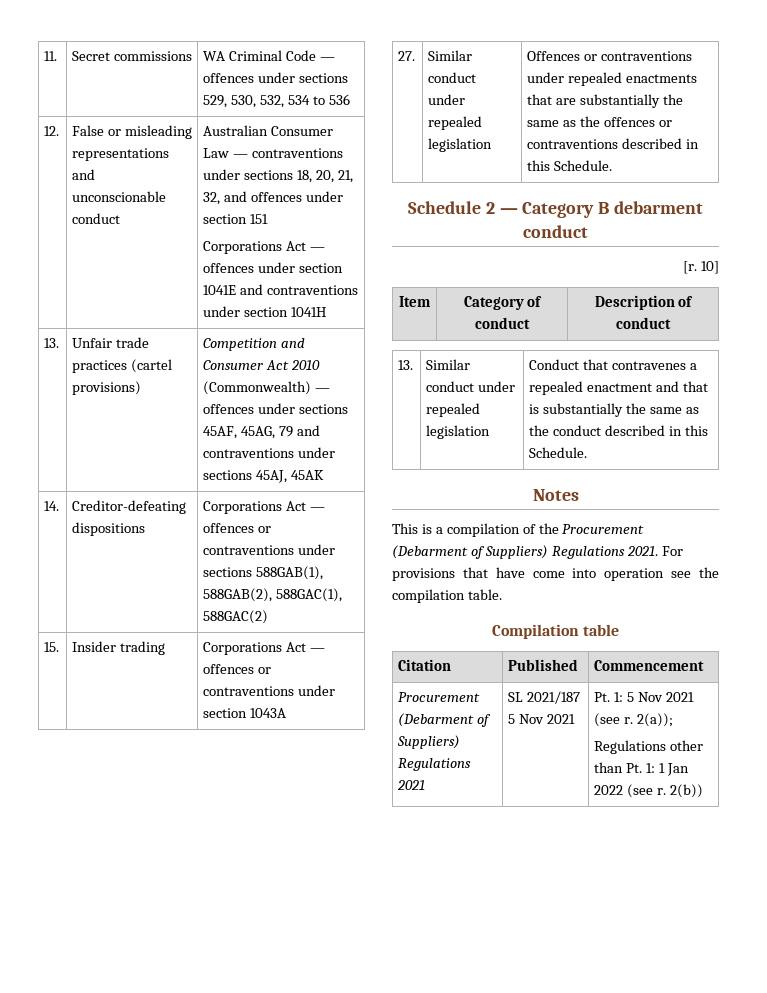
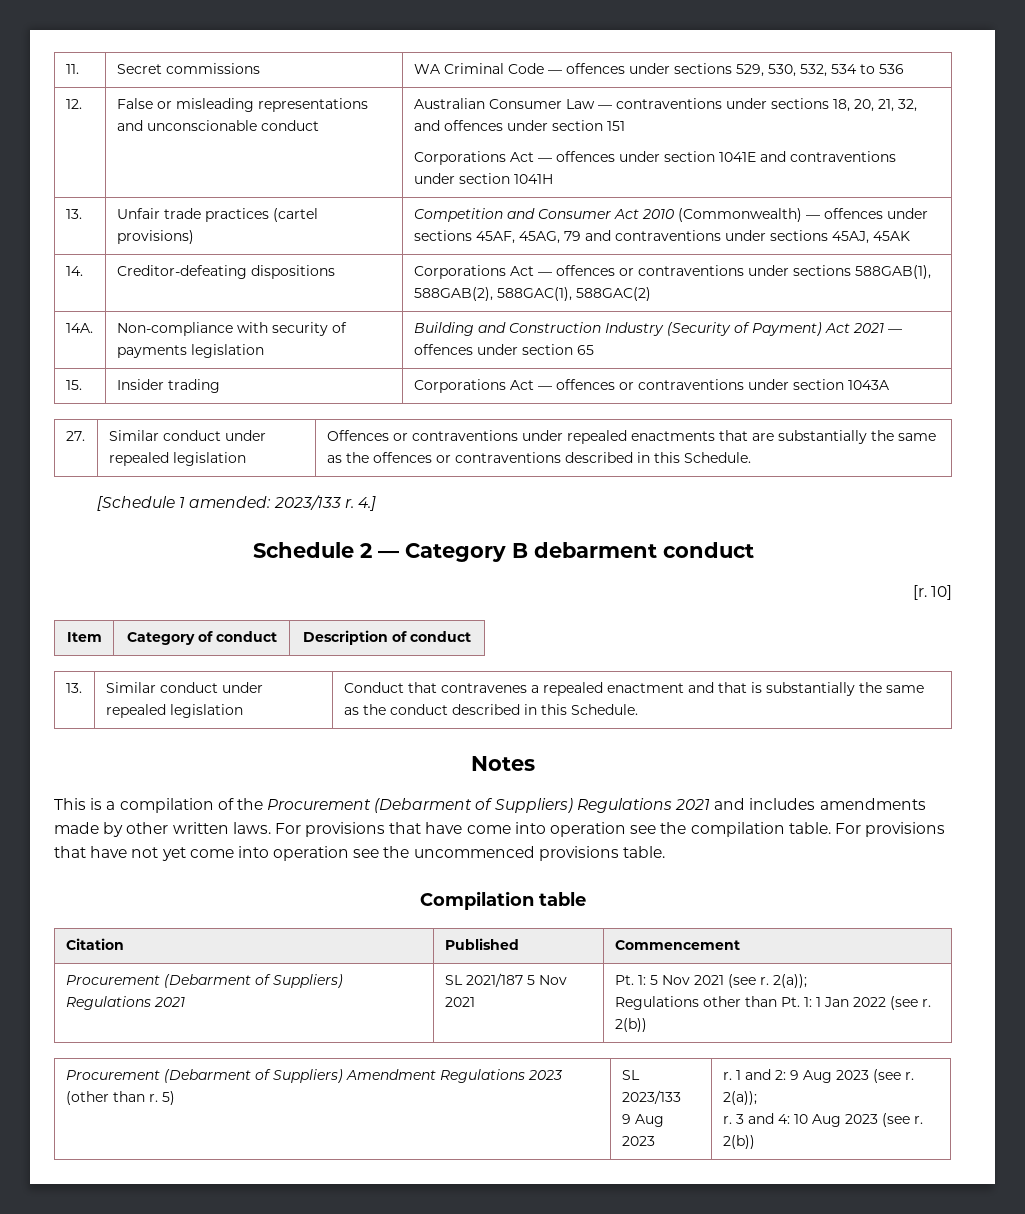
+ 14A. | Non-compliance with security of payments legislation | Building and Construction Industry (Security of Payment) Act 2021 — offences under section 65
+ [Schedule 1 amended: 2023/133 r. 4.]
- This is a compilation of the Procurement (Debarment of Suppliers) Regulations 2021.
+ This is a compilation of the Procurement (Debarment of Suppliers) Regulations 2021 and includes amendments made by other written laws.
+ For provisions that have not yet come into operation see the uncommenced provisions table.
+ Procurement (Debarment of Suppliers) Amendment Regulations 2023 (other than r. 5) | SL 2023/133
+ 9 Aug 2023 | r. 1 and 2: 9 Aug 2023 (see r. 2(a));
+ r. 3 and 4: 10 Aug 2023 (see r. 2(b))

